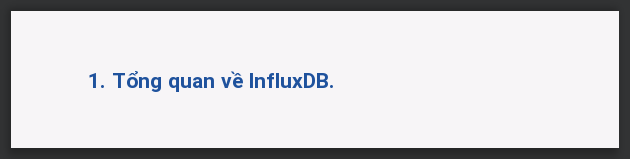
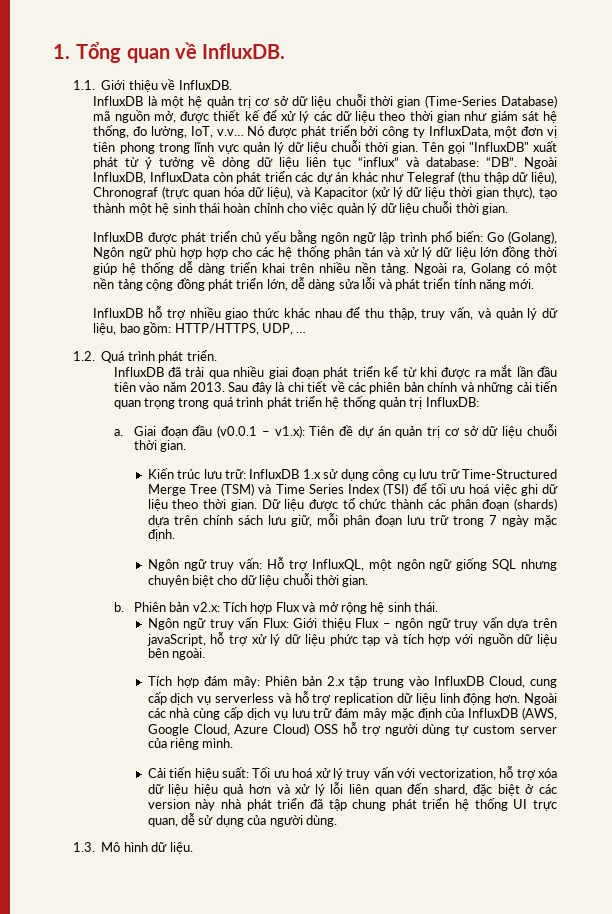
+ 1.1. Giới thiệu về InfluxDB.
+ InfluxDB là một hệ quản trị cơ sở dữ liệu chuỗi thời gian (Time-Series Database) mã nguồn mở, được thiết kế để xử lý các dữ liệu theo thời gian như giám sát hệ thống, đo lường, IoT, v.v… Nó được phát triển bởi công ty InfluxData, một đơn vị tiên phong trong lĩnh vực quản lý dữ liệu chuỗi thời gian. Tên gọi "InfluxDB" xuất phát từ ý tưởng về dòng dữ liệu liên tục “influx” và database: “DB”. Ngoài InfluxDB, InfluxData còn phát triển các dự án khác như Telegraf (thu thập dữ liệu), Chronograf (trực quan hóa dữ liệu), và Kapacitor (xử lý dữ liệu thời gian thực), tạo thành một hệ sinh thái hoàn chỉnh cho việc quản lý dữ liệu chuỗi thời gian.
+ InfluxDB được phát triển chủ yếu bằng ngôn ngữ lập trình phổ biến: Go (Golang), Ngôn ngữ phù hợp hợp cho các hệ thống phân tán và xử lý dữ liệu lớn đồng thời giúp hệ thống dễ dàng triển khai trên nhiều nền tảng. Ngoài ra, Golang có một nền tảng cộng đồng phát triển lớn, dễ dàng sửa lỗi và phát triển tính năng mới.
+ InfluxDB hỗ trợ nhiều giao thức khác nhau để thu thập, truy vấn, và quản lý dữ liệu, bao gồm: HTTP/HTTPS, UDP, …
+ 1.2. Quá trình phát triển.
+ InfluxDB đã trải qua nhiều giai đoạn phát triển kể từ khi được ra mắt lần đầu tiên vào năm 2013. Sau đây là chi tiết về các phiên bản chính và những cải tiến quan trọng trong quá trình phát triển hệ thống quản trị InfluxDB:
+ a. Giai đoạn đầu (v0.0.1 – v1.x): Tiên đề dự án quản trị cơ sở dữ liệu chuỗi thời gian.
+ Kiến trúc lưu trữ: InfluxDB 1.x sử dụng công cụ lưu trữ Time-Structured Merge Tree (TSM) và Time Series Index (TSI) để tối ưu hoá việc ghi dữ liệu theo thời gian. Dữ liệu được tổ chức thành các phân đoạn (shards) dựa trên chính sách lưu giữ, mỗi phân đoạn lưu trữ trong 7 ngày mặc định.
+ Ngôn ngữ truy vấn: Hỗ trợ InfluxQL, một ngôn ngữ giống SQL nhưng chuyên biệt cho dữ liệu chuỗi thời gian.
+ b. Phiên bản v2.x: Tích hợp Flux và mở rộng hệ sinh thái.
+ Ngôn ngữ truy vấn Flux: Giới thiệu Flux – ngôn ngữ truy vấn dựa trên javaScript, hỗ trợ xử lý dữ liệu phức tạp và tích hợp với nguồn dữ liệu bên ngoài.
+ Tích hợp đám mây: Phiên bản 2.x tập trung vào InfluxDB Cloud, cung cấp dịch vụ serverless và hỗ trợ replication dữ liệu linh động hơn. Ngoài các nhà cùng cấp dịch vụ lưu trữ đám mây mặc định của InfluxDB (AWS, Google Cloud, Azure Cloud) OSS hỗ trợ người dùng tự custom server của riêng mình.
+ Cải tiến hiệu suất: Tối ưu hoá xử lý truy vấn với vectorization, hỗ trợ xóa dữ liệu hiệu quả hơn và xử lý lỗi liên quan đến shard, đặc biệt ở các version này nhà phát triển đã tập chung phát triển hệ thống UI trực quan, dễ sử dụng của người dùng.
+ 1.3. Mô hình dữ liệu.

